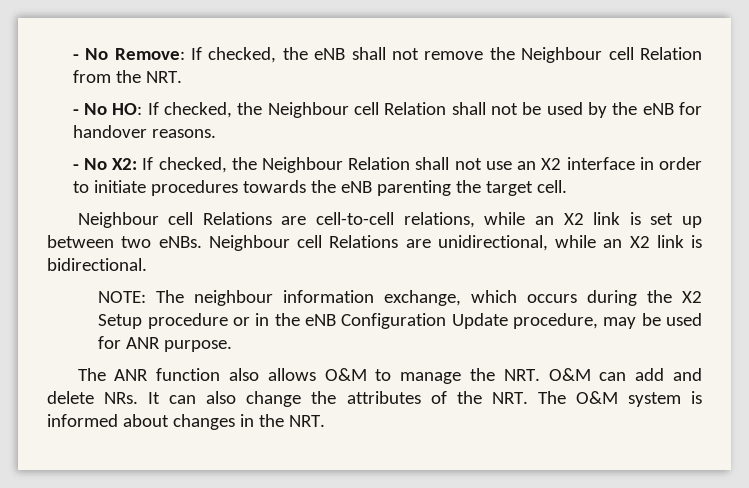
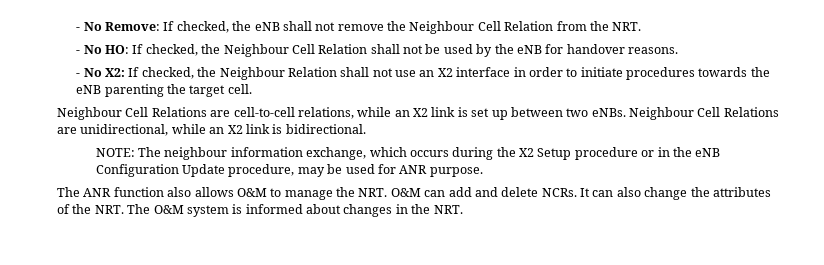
- - No Remove: If checked, the eNB shall not remove the Neighbour cell Relation from the NRT.
+ - No Remove: If checked, the eNB shall not remove the Neighbour Cell Relation from the NRT.
- - No HO: If checked, the Neighbour cell Relation shall not be used by the eNB for handover reasons.
+ - No HO: If checked, the Neighbour Cell Relation shall not be used by the eNB for handover reasons.
- Neighbour cell Relations are cell-to-cell relations, while an X2 link is set up between two eNBs.
+ Neighbour Cell Relations are cell-to-cell relations, while an X2 link is set up between two eNBs.
- Neighbour cell Relations are unidirectional, while an X2 link is bidirectional.
+ Neighbour Cell Relations are unidirectional, while an X2 link is bidirectional.
- The ANR function also allows O&M to manage the NRT. O&M can add and delete NRs. It can also change the attributes of the NRT. The O&M system is informed about changes in the NRT.
+ The ANR function also allows O&M to manage the NRT. O&M can add and delete NCRs. It can also change the attributes of the NRT. The O&M system is informed about changes in the NRT.

